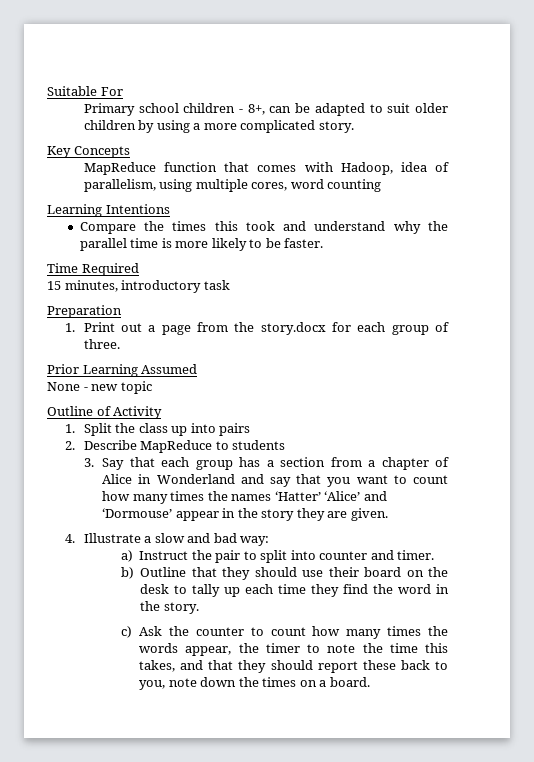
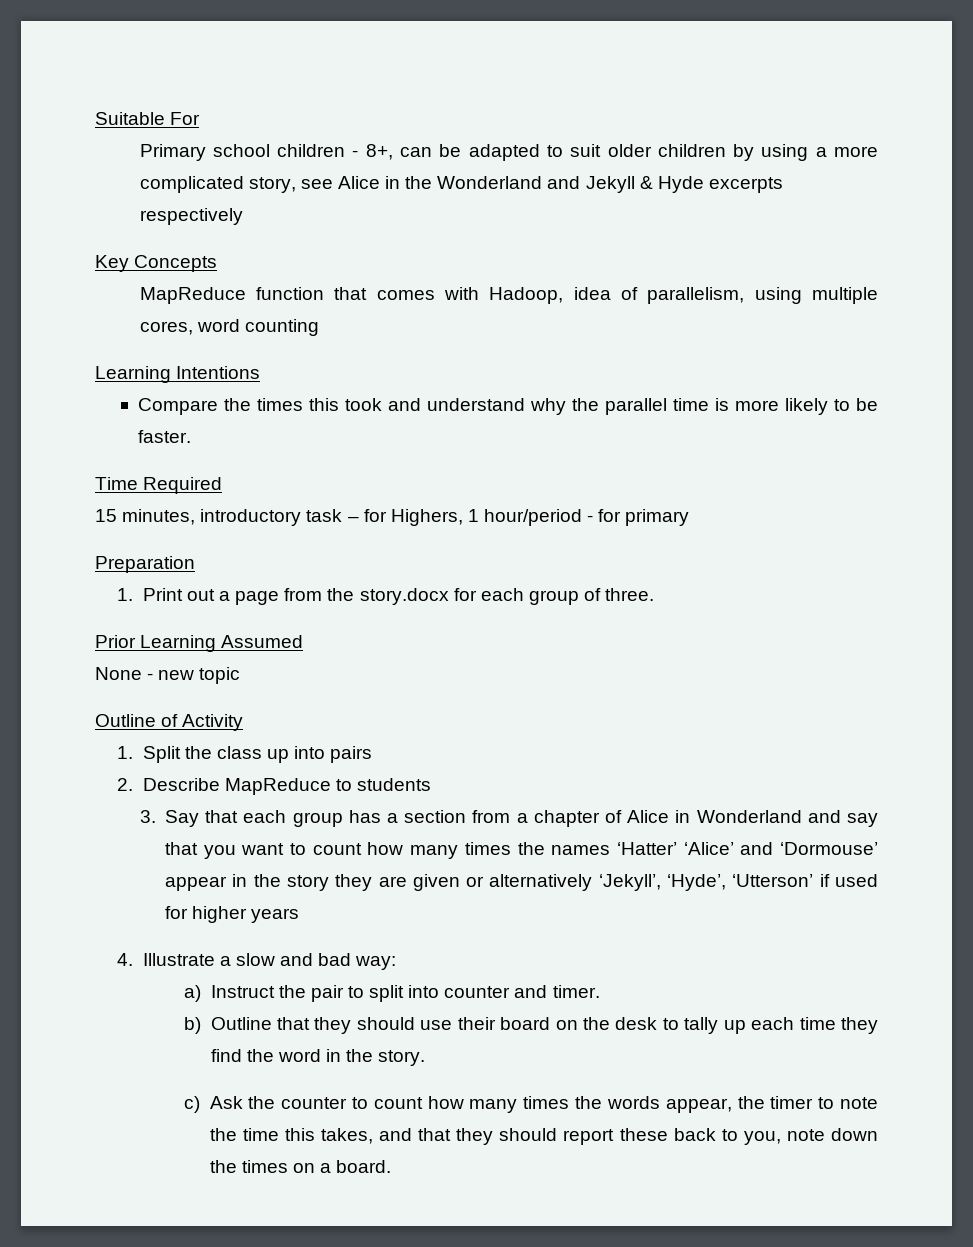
- Primary school children - 8+, can be adapted to suit older children by using a more complicated story.
+ Primary school children - 8+, can be adapted to suit older children by using a more complicated story, see Alice in the Wonderland and Jekyll & Hyde excerpts respectively
- 15 minutes, introductory task
+ 15 minutes, introductory task – for Highers, 1 hour/period - for primary
- 3. Say that each group has a section from a chapter of Alice in Wonderland and say that you want to count how many times the names ‘Hatter’ ‘Alice’ and ‘Dormouse’ appear in the story they are given.
+ 3. Say that each group has a section from a chapter of Alice in Wonderland and say that you want to count how many times the names ‘Hatter’ ‘Alice’ and ‘Dormouse’ appear in the story they are given or alternatively ‘Jekyll’, ‘Hyde’, ‘Utterson’ if used for higher years

